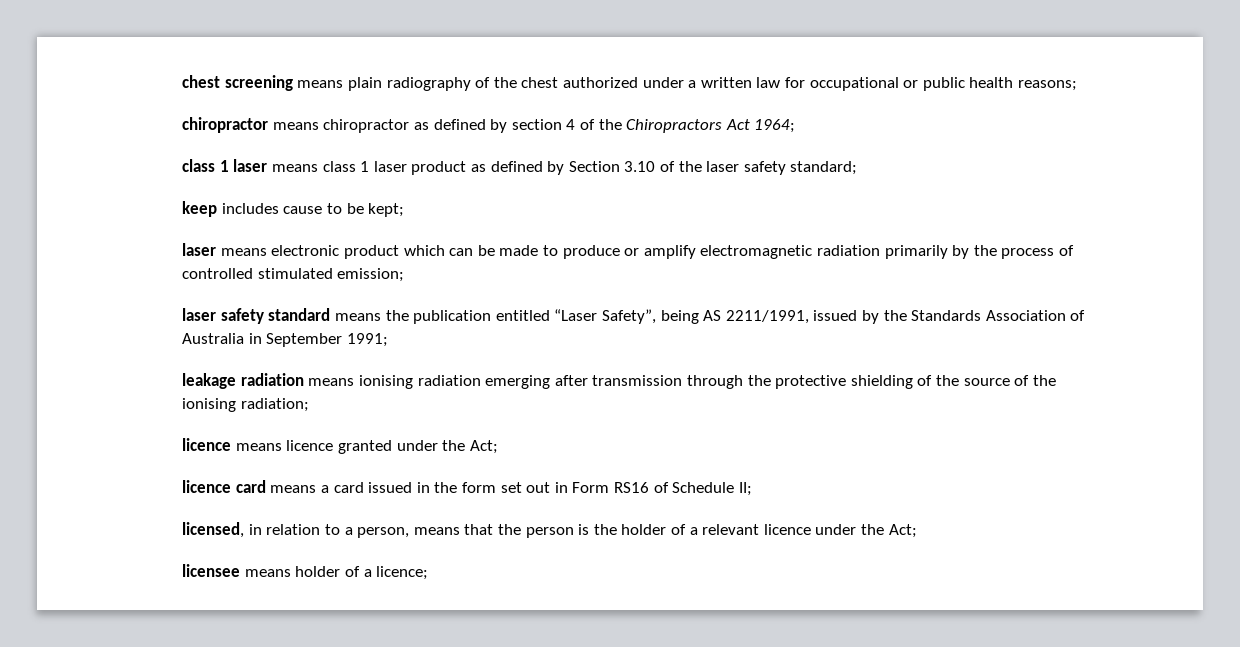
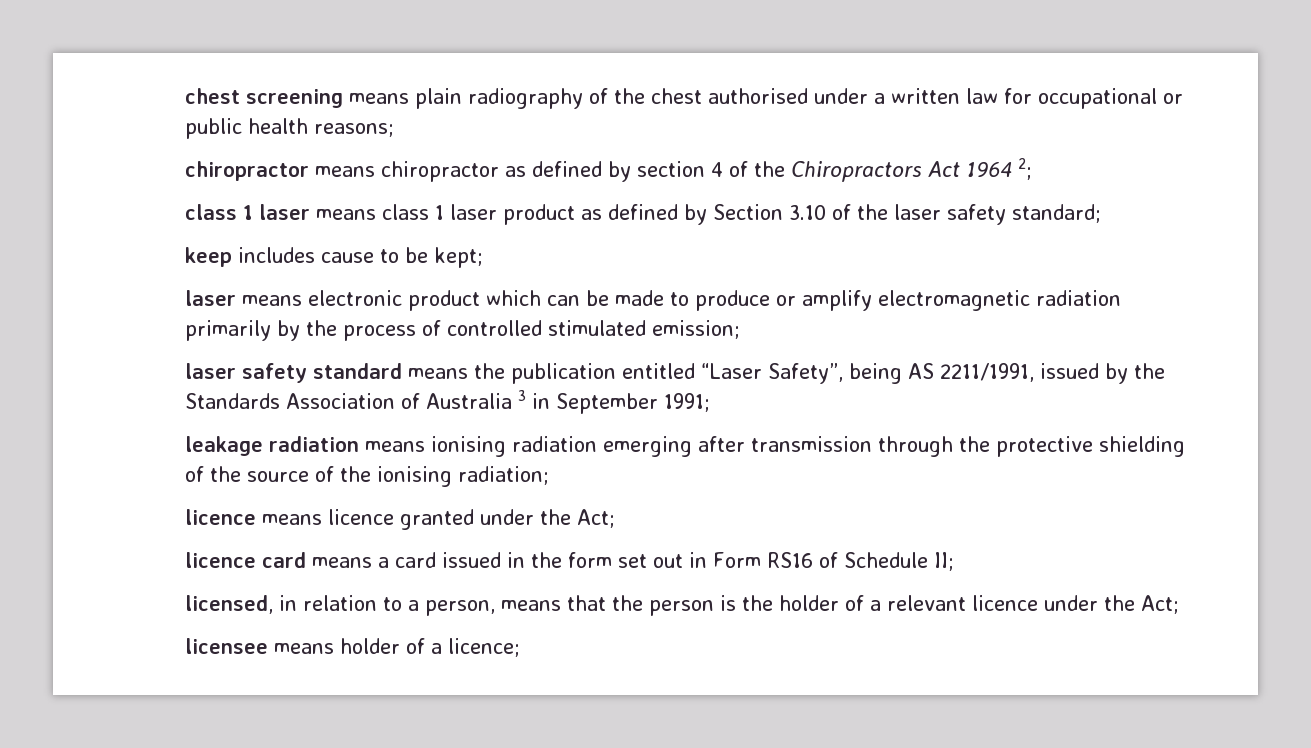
- chest screening means plain radiography of the chest authorized under a written law for occupational or public health reasons;
+ chest screening means plain radiography of the chest authorised under a written law for occupational or public health reasons;
- chiropractor means chiropractor as defined by section 4 of the Chiropractors Act 1964;
+ chiropractor means chiropractor as defined by section 4 of the Chiropractors Act 1964 2;
- laser safety standard means the publication entitled “Laser Safety”, being AS 2211/1991, issued by the Standards Association of Australia in September 1991;
+ laser safety standard means the publication entitled “Laser Safety”, being AS 2211/1991, issued by the Standards Association of Australia 3 in September 1991;

